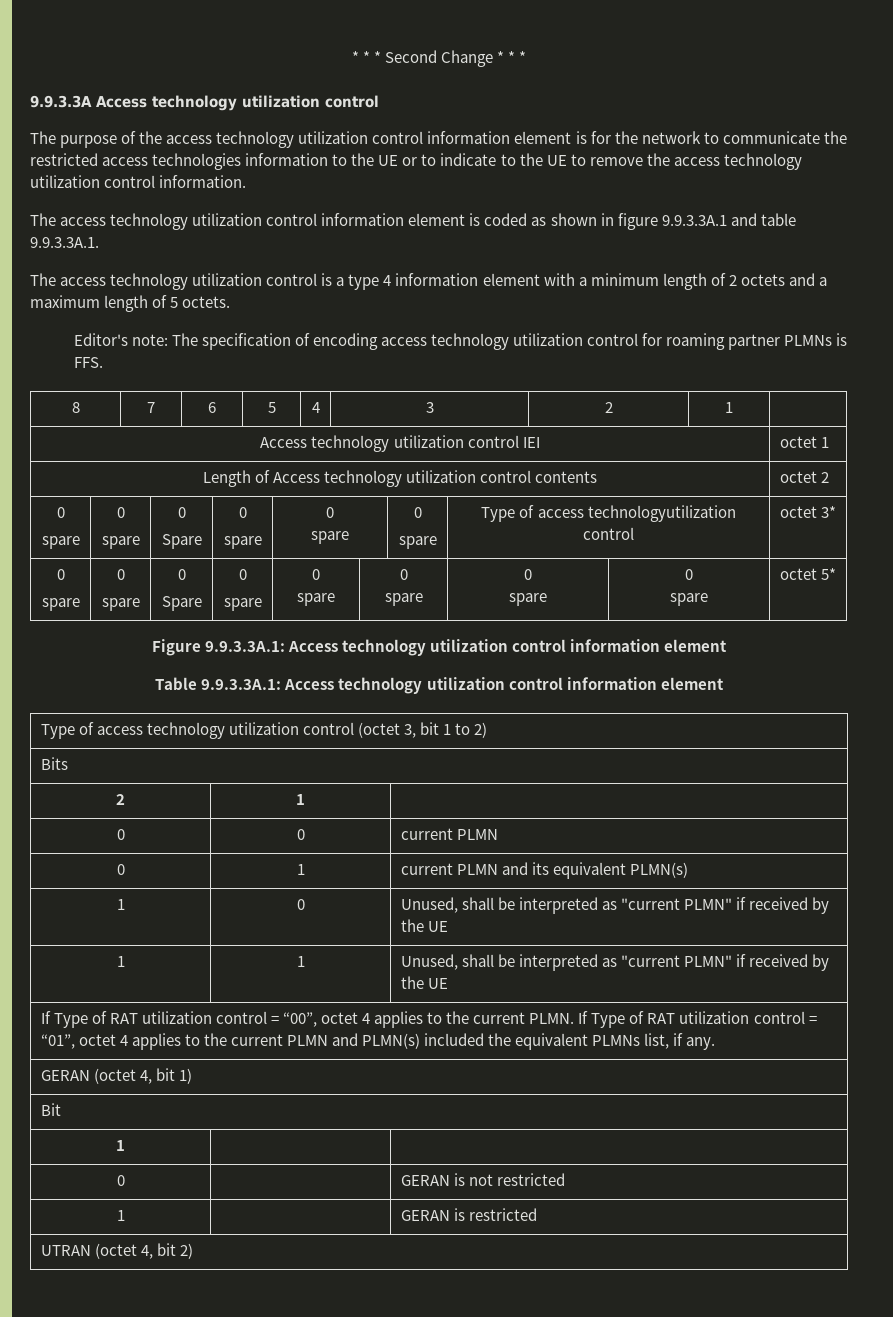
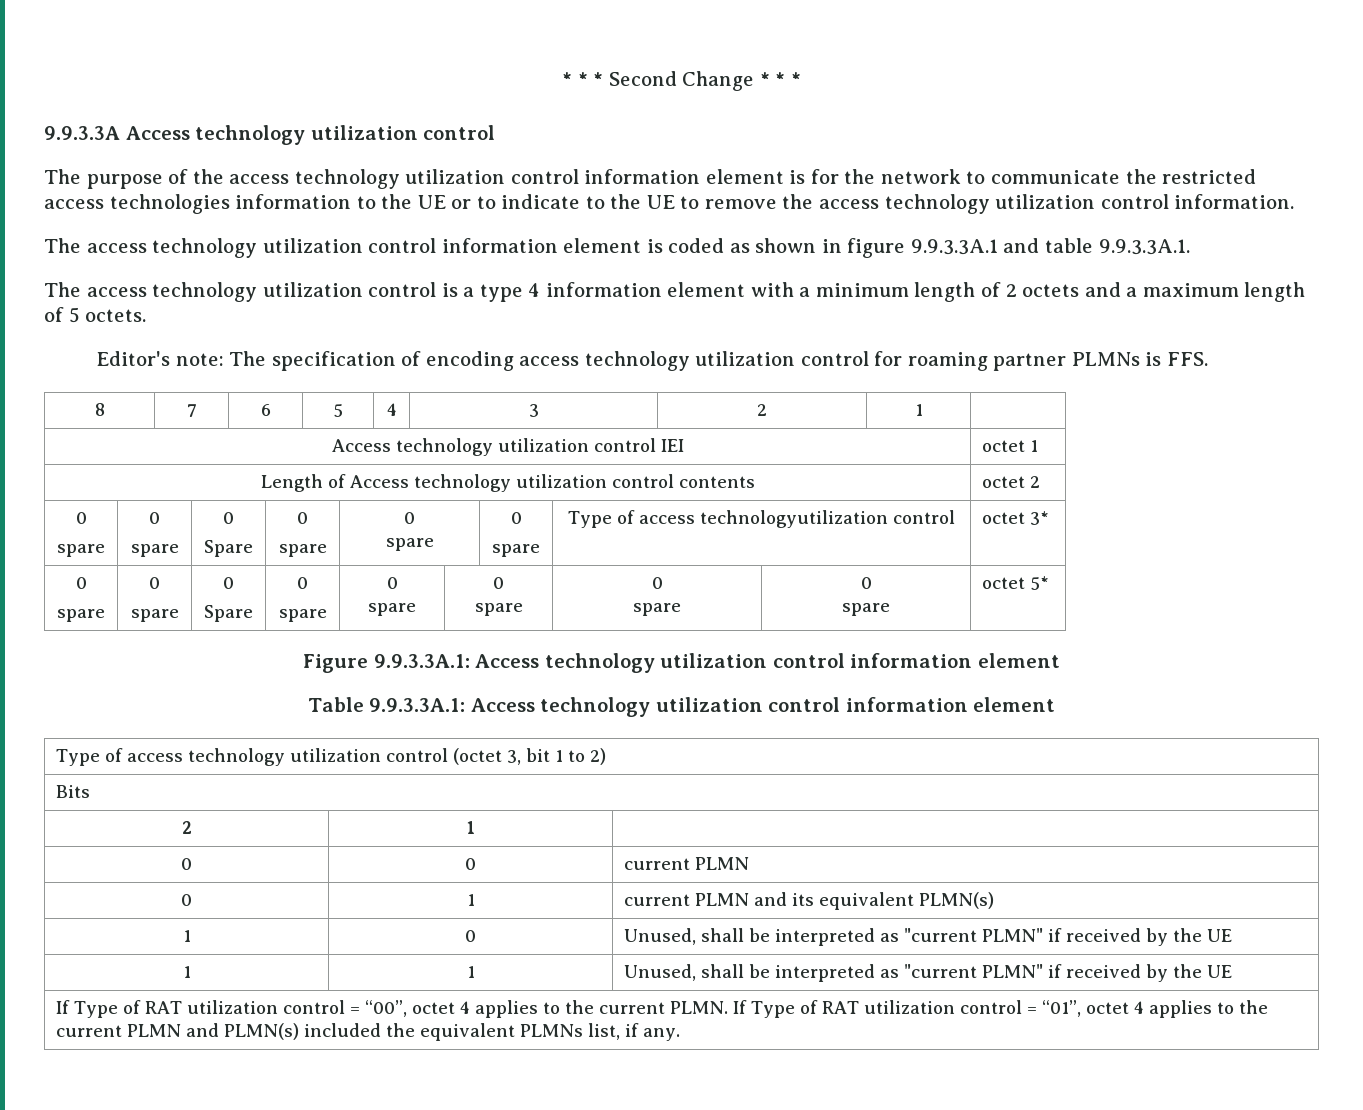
- GERAN (octet 4, bit 1)
- Bit
- 1 | |
- 0 | | GERAN is not restricted
- 1 | | GERAN is restricted
- UTRAN (octet 4, bit 2)

